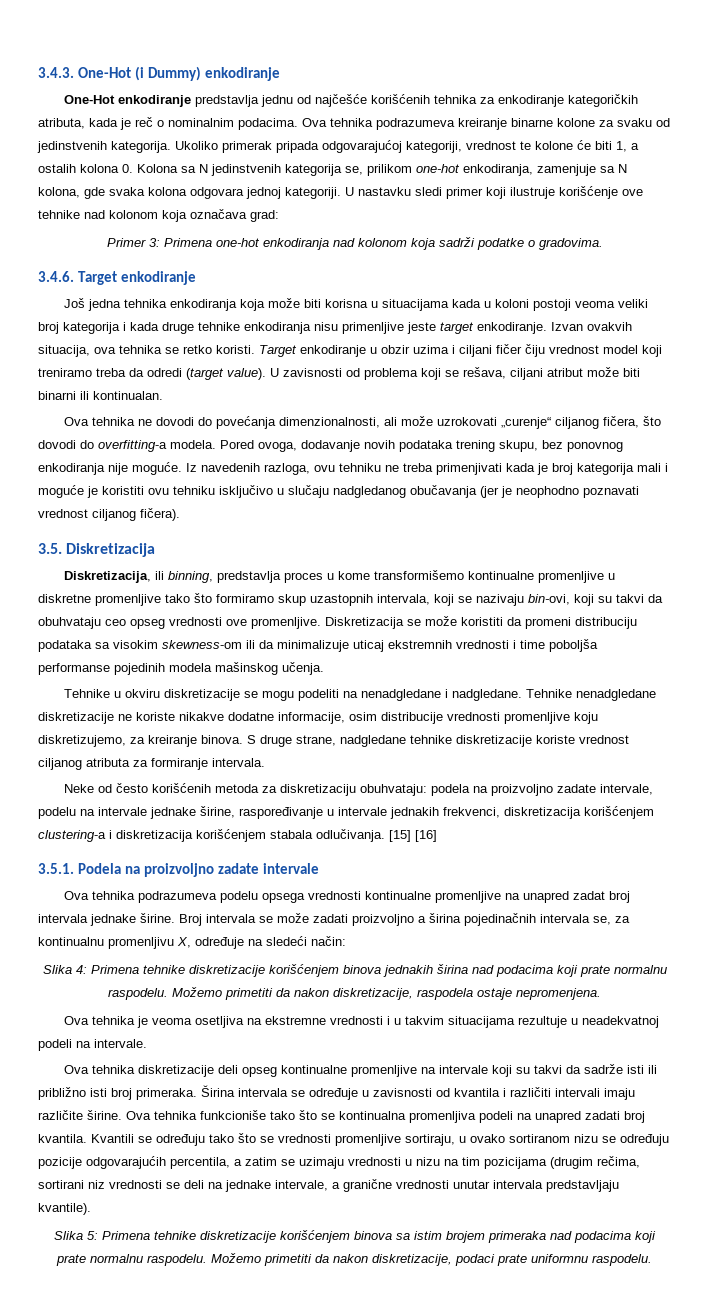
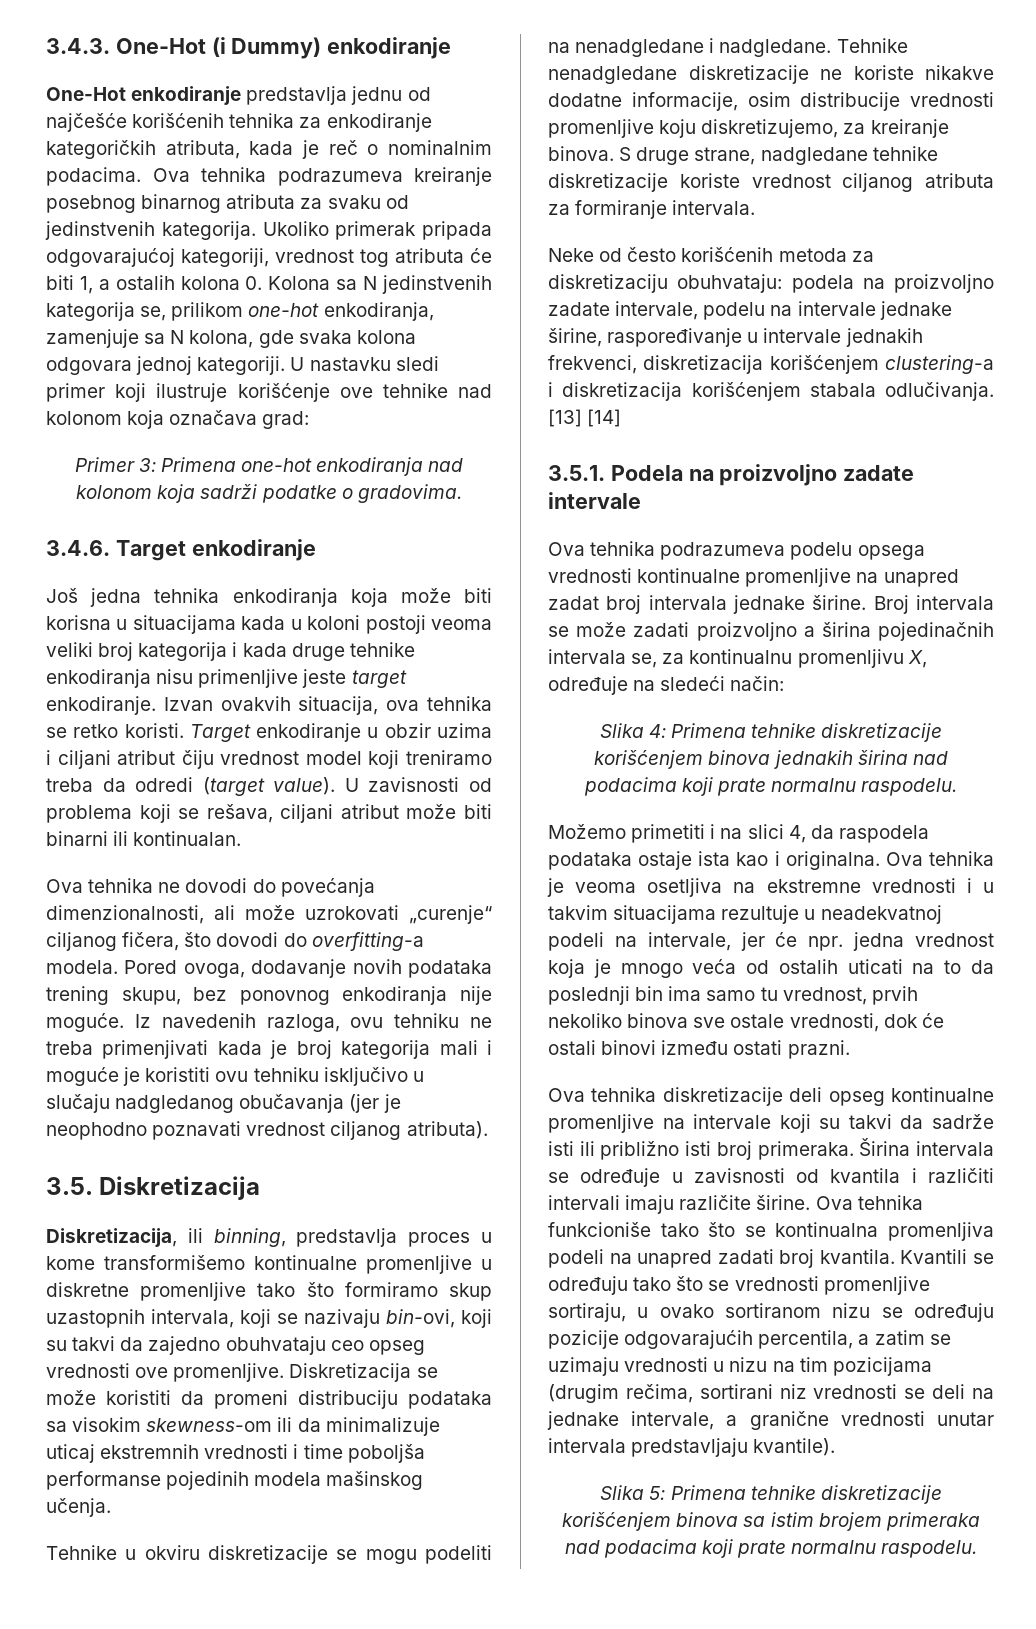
- Ova tehnika podrazumeva kreiranje binarne kolone za svaku od jedinstvenih kategorija.
+ Ova tehnika podrazumeva kreiranje posebnog binarnog atributa za svaku od jedinstvenih kategorija.
- Ukoliko primerak pripada odgovarajućoj kategoriji, vrednost te kolone će biti 1, a ostalih kolona 0. Kolona sa N jedinstvenih kategorija se, prilikom one-hot enkodiranja, zamenjuje sa N kolona, gde svaka kolona odgovara jednoj kategoriji.
+ Ukoliko primerak pripada odgovarajućoj kategoriji, vrednost tog atributa će biti 1, a ostalih kolona 0. Kolona sa N jedinstvenih kategorija se, prilikom one-hot enkodiranja, zamenjuje sa N kolona, gde svaka kolona odgovara jednoj kategoriji.
- Target enkodiranje u obzir uzima i ciljani fičer čiju vrednost model koji treniramo treba da odredi (target value).
+ Target enkodiranje u obzir uzima i ciljani atribut čiju vrednost model koji treniramo treba da odredi (target value).
- Iz navedenih razloga, ovu tehniku ne treba primenjivati kada je broj kategorija mali i moguće je koristiti ovu tehniku isključivo u slučaju nadgledanog obučavanja (jer je neophodno poznavati vrednost ciljanog fičera).
+ Iz navedenih razloga, ovu tehniku ne treba primenjivati kada je broj kategorija mali i moguće je koristiti ovu tehniku isključivo u slučaju nadgledanog obučavanja (jer je neophodno poznavati vrednost ciljanog atributa).
- Diskretizacija, ili binning, predstavlja proces u kome transformišemo kontinualne promenljive u diskretne promenljive tako što formiramo skup uzastopnih intervala, koji se nazivaju bin-ovi, koji su takvi da obuhvataju ceo opseg vrednosti ove promenljive.
+ Diskretizacija, ili binning, predstavlja proces u kome transformišemo kontinualne promenljive u diskretne promenljive tako što formiramo skup uzastopnih intervala, koji se nazivaju bin-ovi, koji su takvi da zajedno obuhvataju ceo opseg vrednosti ove promenljive.
- [15] [16]
+ [13] [14]
- Slika 4: Primena tehnike diskretizacije korišćenjem binova jednakih širina nad podacima koji prate normalnu raspodelu. Možemo primetiti da nakon diskretizacije, raspodela ostaje nepromenjena.
- Ova tehnika je veoma osetljiva na ekstremne vrednosti i u takvim situacijama rezultuje u neadekvatnoj podeli na intervale.
+ Slika 4: Primena tehnike diskretizacije korišćenjem binova jednakih širina nad podacima koji prate normalnu raspodelu.
+ Možemo primetiti i na slici 4, da raspodela podataka ostaje ista kao i originalna. Ova tehnika je veoma osetljiva na ekstremne vrednosti i u takvim situacijama rezultuje u neadekvatnoj podeli na intervale, jer će npr. jedna vrednost koja je mnogo veća od ostalih uticati na to da poslednji bin ima samo tu vrednost, prvih nekoliko binova sve ostale vrednosti, dok će ostali binovi između ostati prazni.
- Možemo primetiti da nakon diskretizacije, podaci prate uniformnu raspodelu.

